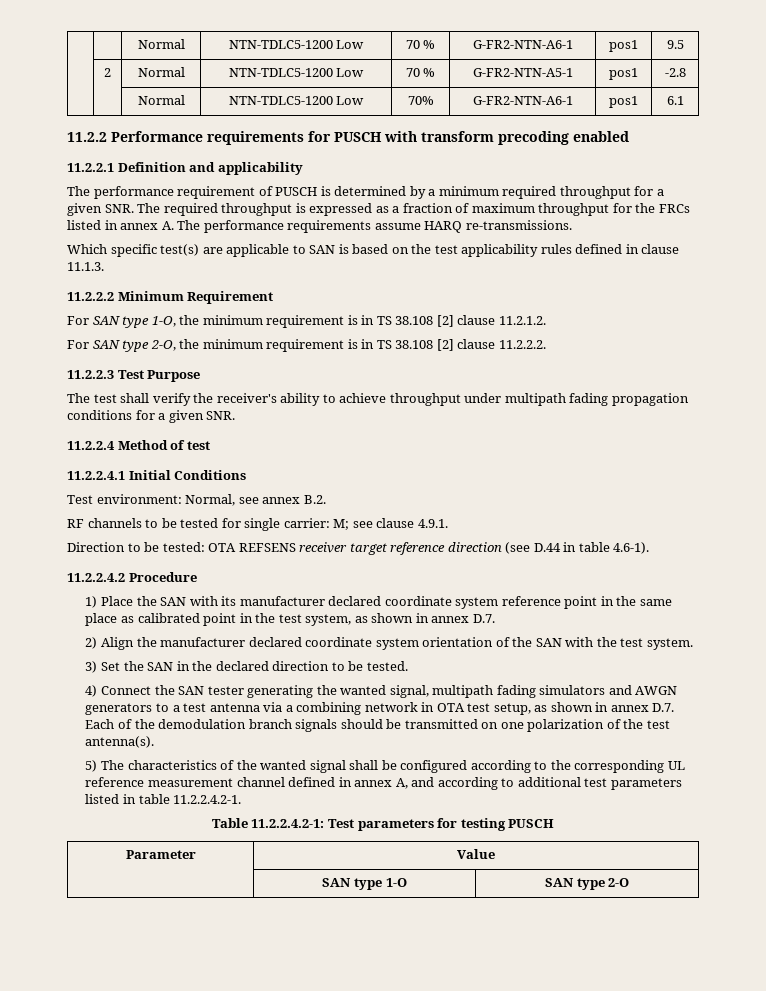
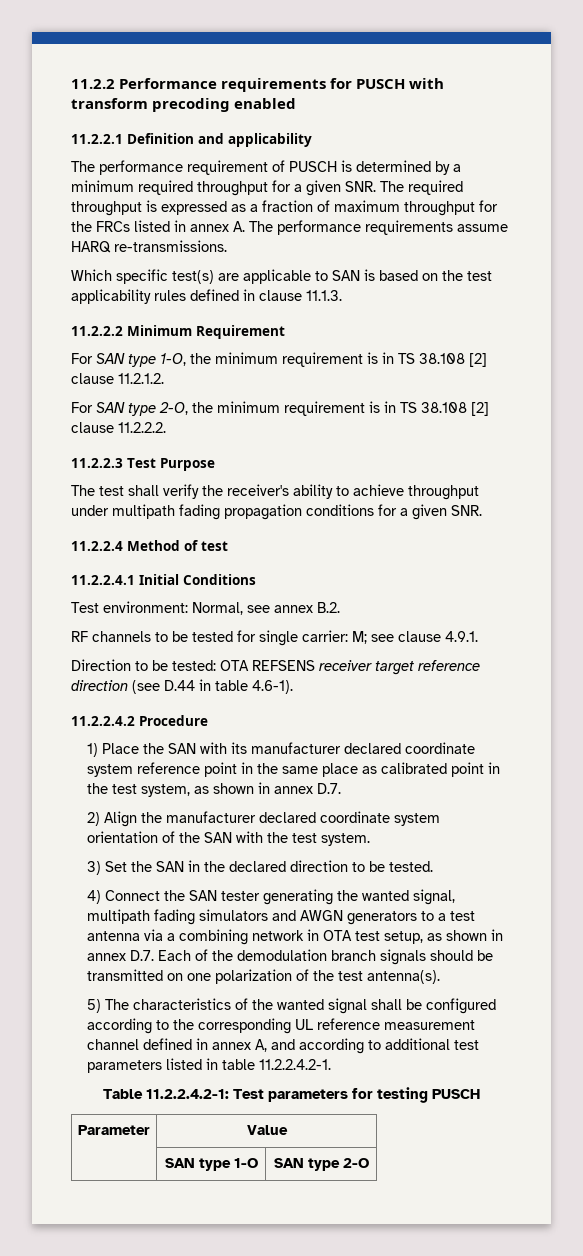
- | | Normal | NTN-TDLC5-1200 Low | 70 % | G-FR2-NTN-A6-1 | pos1 | 9.5
- | 2 | Normal | NTN-TDLC5-1200 Low | 70 % | G-FR2-NTN-A5-1 | pos1 | -2.8
- | | Normal | NTN-TDLC5-1200 Low | 70% | G-FR2-NTN-A6-1 | pos1 | 6.1

